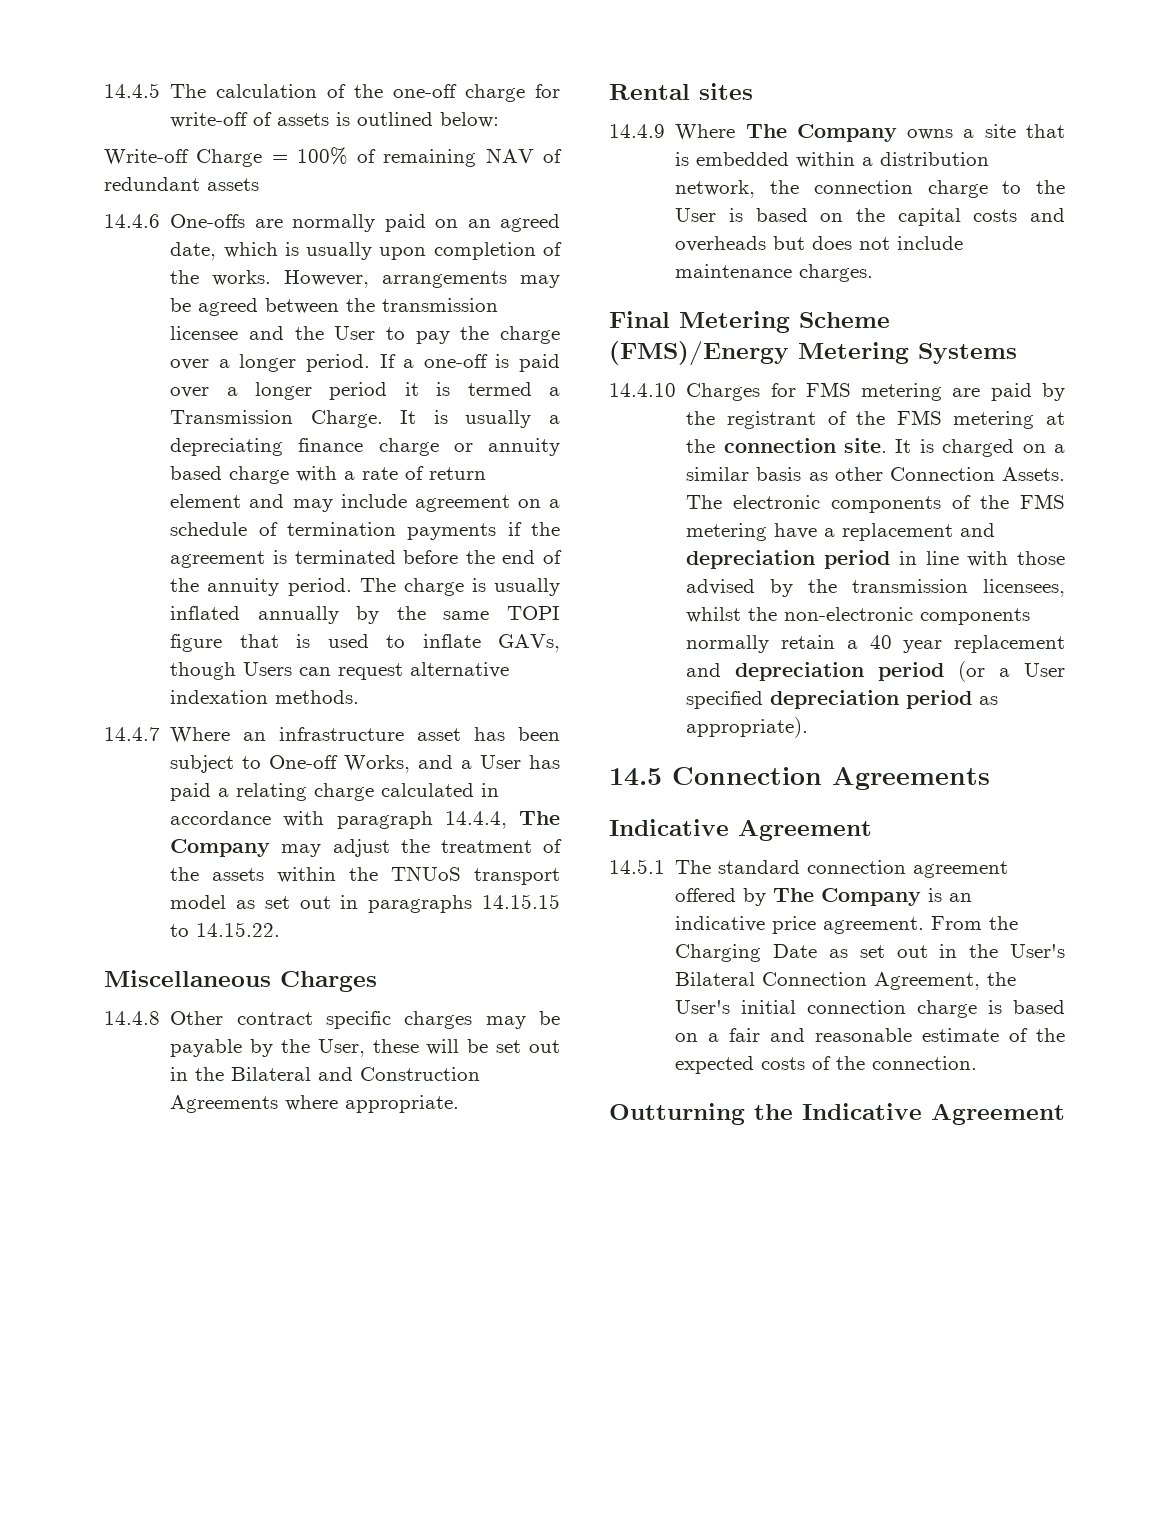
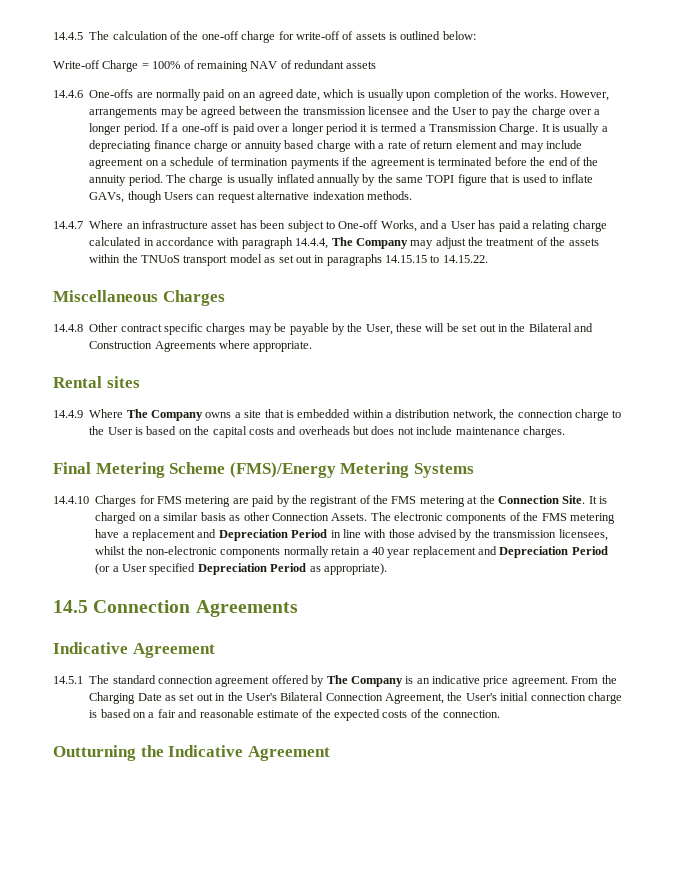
- 14.4.10 Charges for FMS metering are paid by the registrant of the FMS metering at the connection site.
+ 14.4.10 Charges for FMS metering are paid by the registrant of the FMS metering at the Connection Site.
- The electronic components of the FMS metering have a replacement and depreciation period in line with those advised by the transmission licensees, whilst the non-electronic components normally retain a 40 year replacement and depreciation period (or a User specified depreciation period as appropriate).
+ The electronic components of the FMS metering have a replacement and Depreciation Period in line with those advised by the transmission licensees, whilst the non-electronic components normally retain a 40 year replacement and Depreciation Period (or a User specified Depreciation Period as appropriate).

